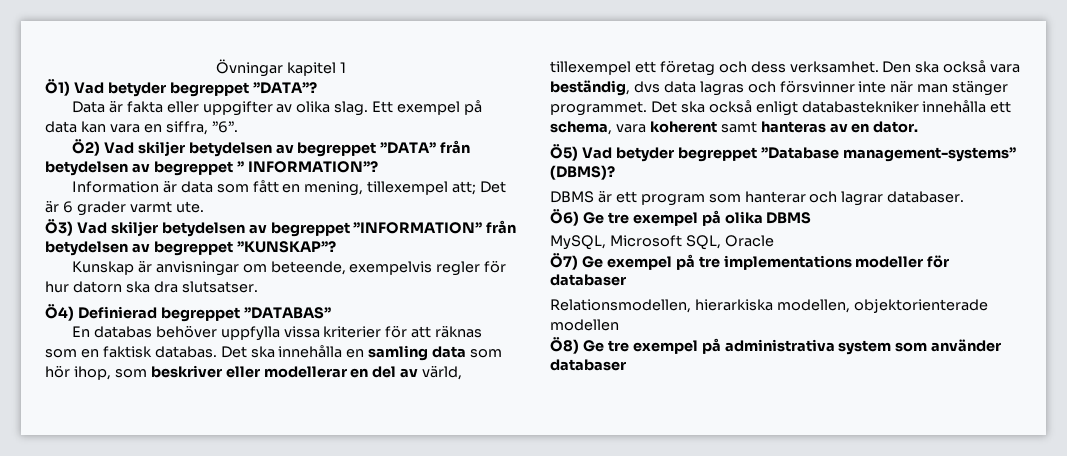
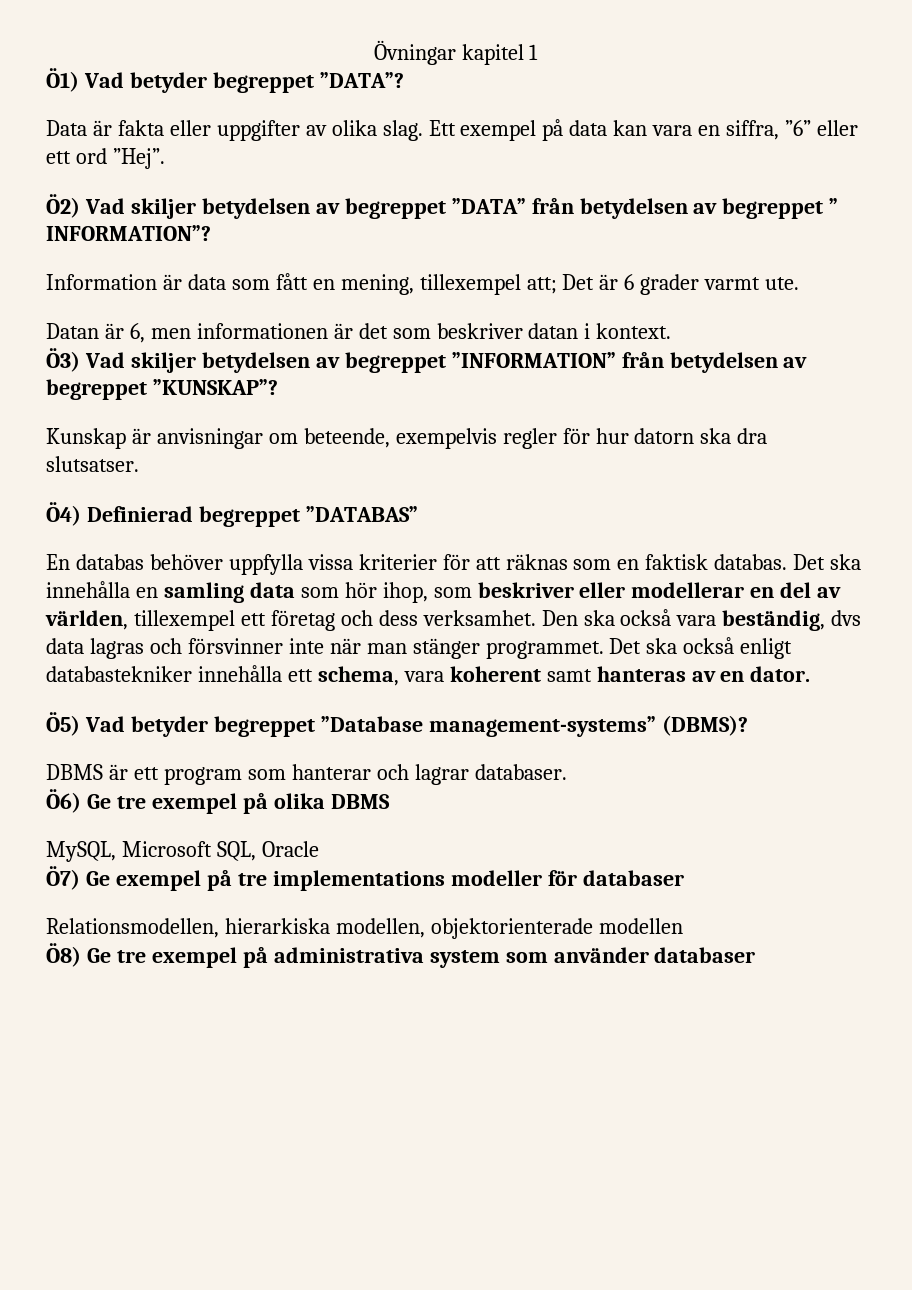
- Ett exempel på data kan vara en siffra, ”6”.
+ Ett exempel på data kan vara en siffra, ”6” eller ett ord ”Hej”.
+ Datan är 6, men informationen är det som beskriver datan i kontext.
- Det ska innehålla en samling data som hör ihop, som beskriver eller modellerar en del av värld, tillexempel ett företag och dess verksamhet.
+ Det ska innehålla en samling data som hör ihop, som beskriver eller modellerar en del av världen, tillexempel ett företag och dess verksamhet.

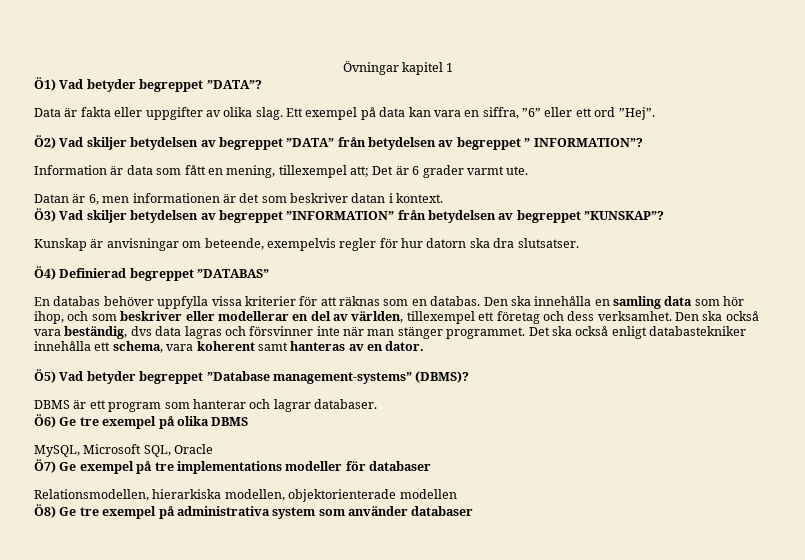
- En databas behöver uppfylla vissa kriterier för att räknas som en faktisk databas. Det ska innehålla en samling data som hör ihop, som beskriver eller modellerar en del av världen, tillexempel ett företag och dess verksamhet.
+ En databas behöver uppfylla vissa kriterier för att räknas som en databas. Den ska innehålla en samling data som hör ihop, och som beskriver eller modellerar en del av världen, tillexempel ett företag och dess verksamhet.

